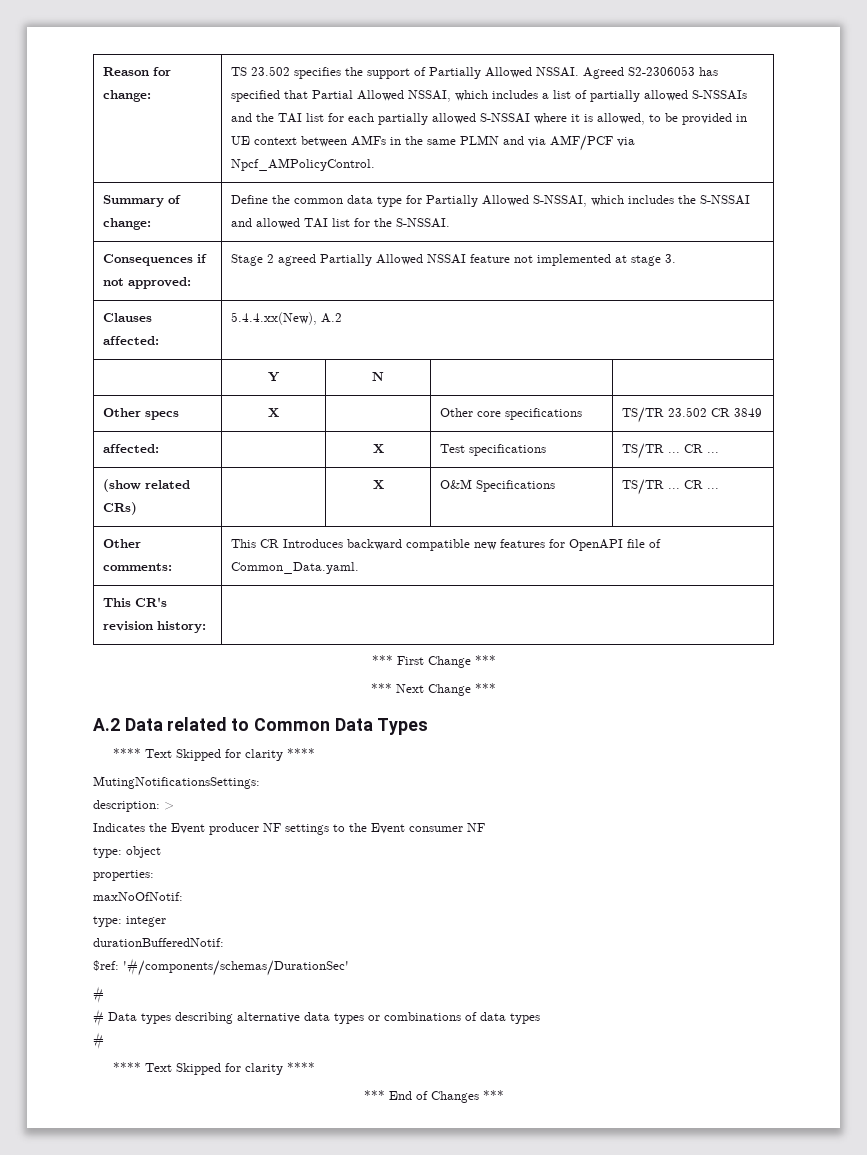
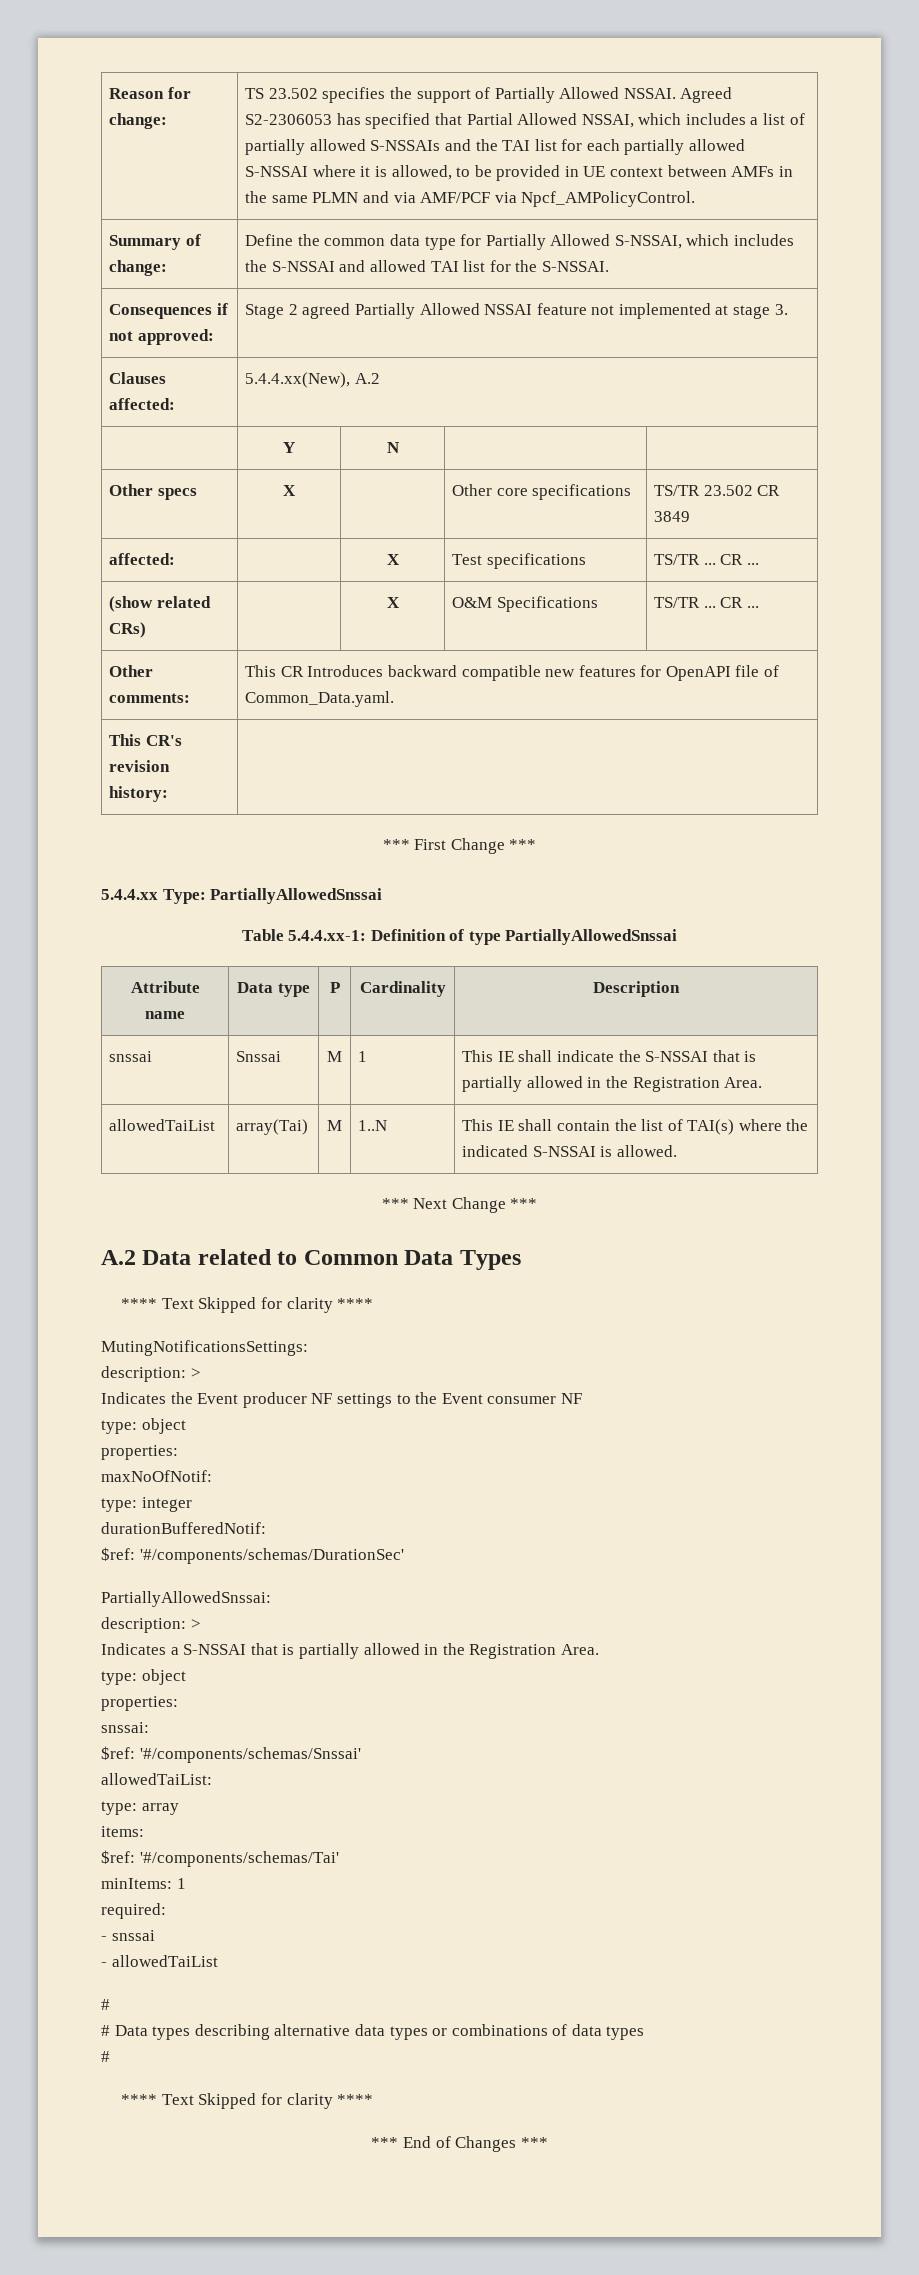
+ 5.4.4.xx Type: PartiallyAllowedSnssai
+ Table 5.4.4.xx-1: Definition of type PartiallyAllowedSnssai
+ Attribute name | Data type | P | Cardinality | Description
+ snssai | Snssai | M | 1 | This IE shall indicate the S-NSSAI that is partially allowed in the Registration Area.
+ allowedTaiList | array(Tai) | M | 1..N | This IE shall contain the list of TAI(s) where the indicated S-NSSAI is allowed.
+ PartiallyAllowedSnssai:
+ description: >
+ Indicates a S-NSSAI that is partially allowed in the Registration Area.
+ type: object
+ properties:
+ snssai:
+ $ref: '#/components/schemas/Snssai'
+ allowedTaiList:
+ type: array
+ items:
+ $ref: '#/components/schemas/Tai'
+ minItems: 1
+ required:
+ - snssai
+ - allowedTaiList

